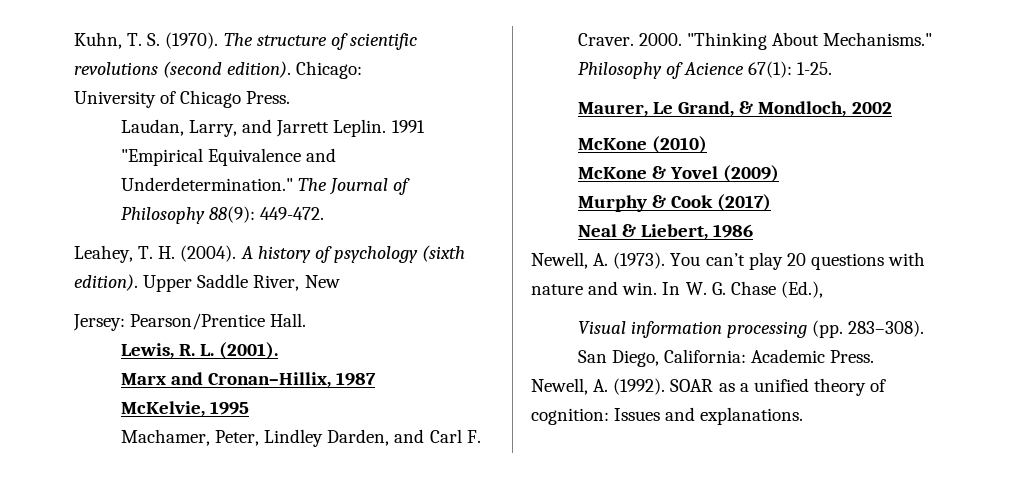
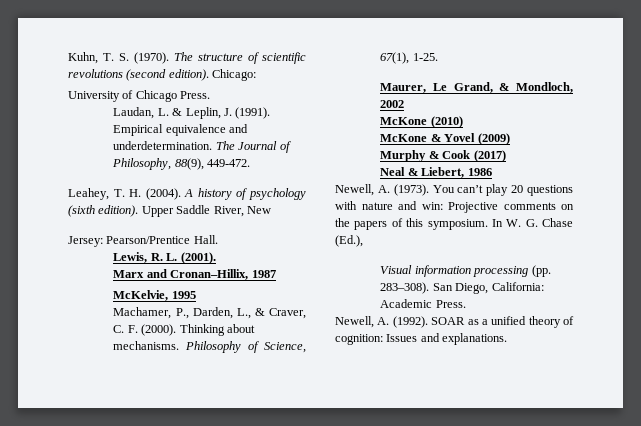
- Laudan, Larry, and Jarrett Leplin. 1991 "Empirical Equivalence and Underdetermination."
+ Laudan, L. & Leplin, J. (1991). Empirical equivalence and underdetermination.
- The Journal of Philosophy 88(9): 449-472.
+ The Journal of Philosophy, 88(9), 449-472.
- Machamer, Peter, Lindley Darden, and Carl F. Craver. 2000. "Thinking About Mechanisms." Philosophy of Acience 67(1): 1-25.
+ Machamer, P., Darden, L., & Craver, C. F. (2000). Thinking about mechanisms. Philosophy of Science, 67(1), 1-25.
- You can’t play 20 questions with nature and win.
+ You can’t play 20 questions with nature and win: Projective comments on the papers of this symposium.

